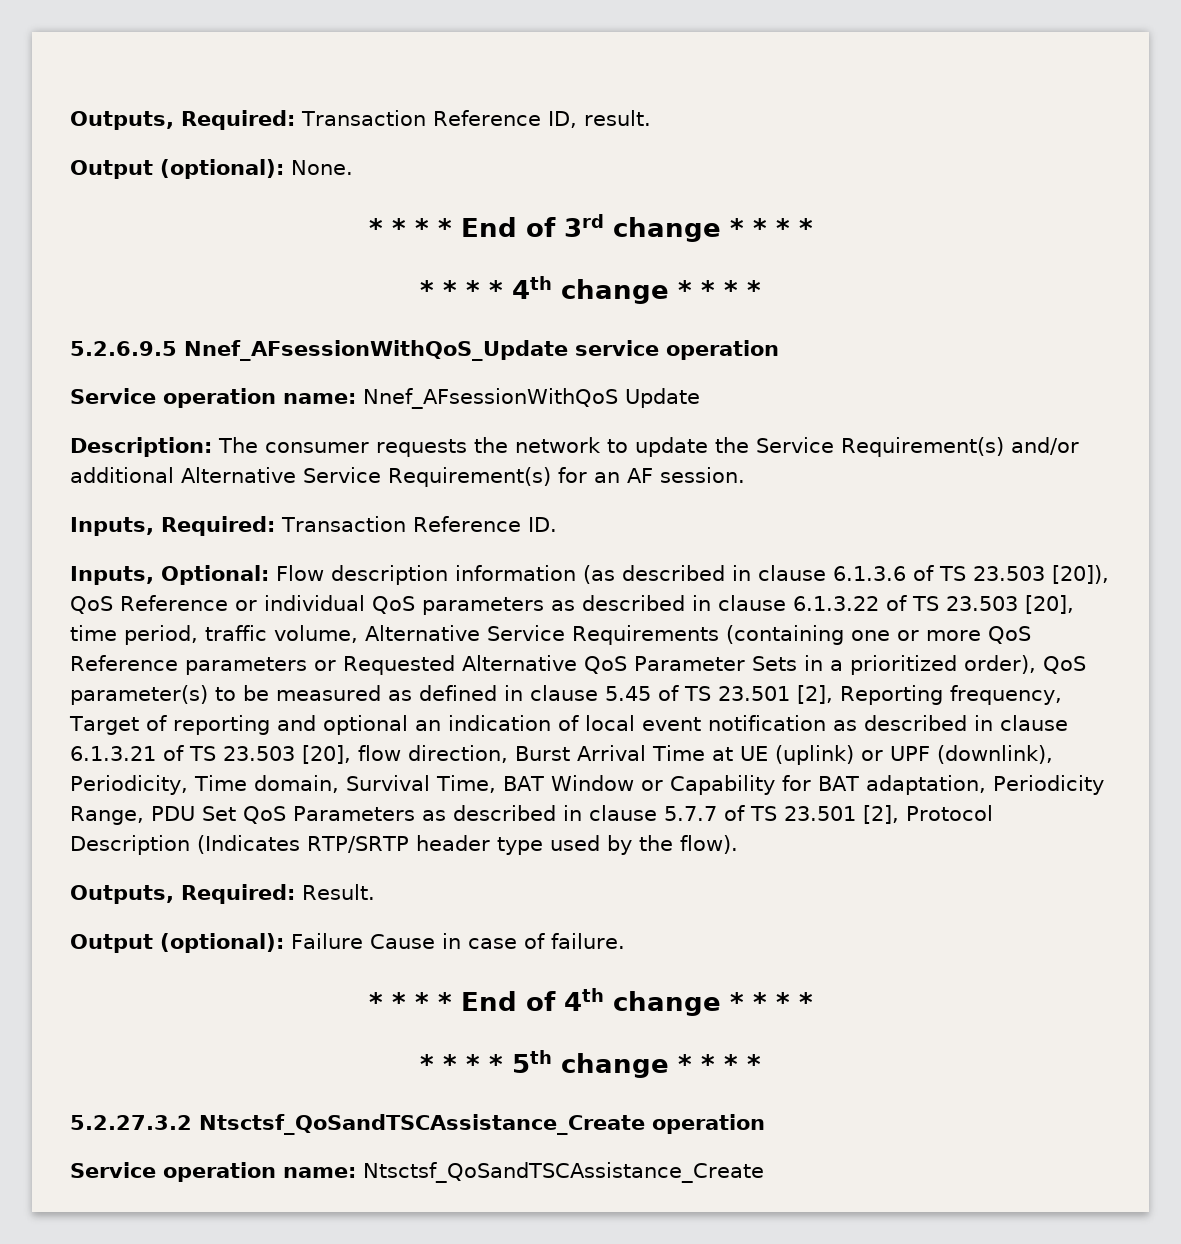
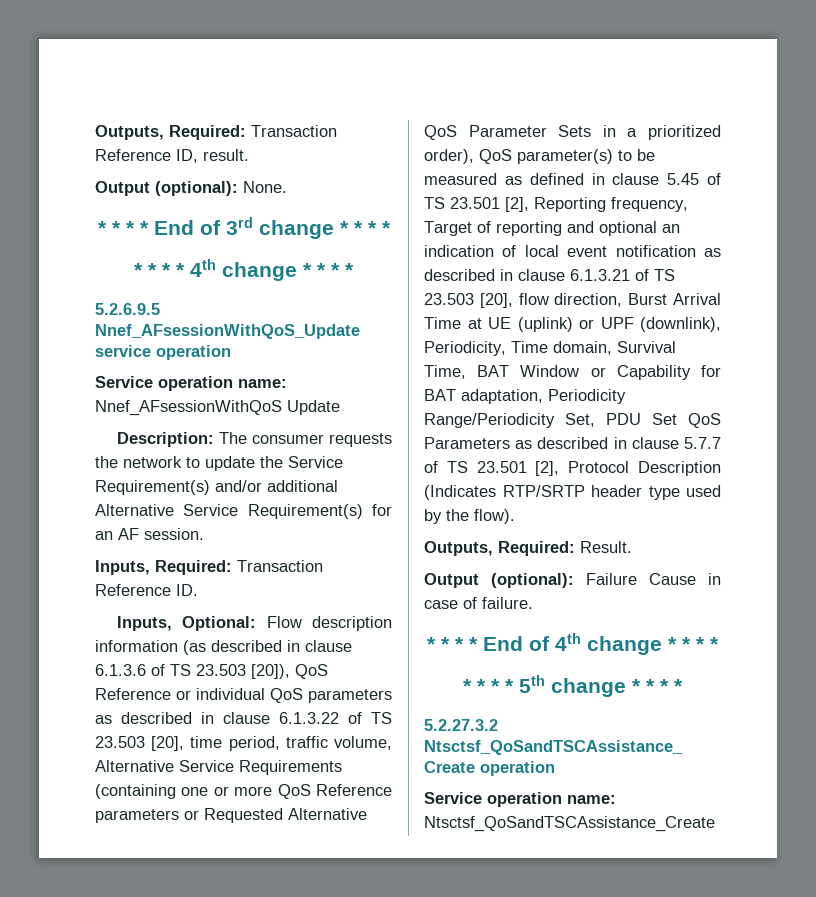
- Flow description information (as described in clause 6.1.3.6 of TS 23.503 [20]), QoS Reference or individual QoS parameters as described in clause 6.1.3.22 of TS 23.503 [20], time period, traffic volume, Alternative Service Requirements (containing one or more QoS Reference parameters or Requested Alternative QoS Parameter Sets in a prioritized order), QoS parameter(s) to be measured as defined in clause 5.45 of TS 23.501 [2], Reporting frequency, Target of reporting and optional an indication of local event notification as described in clause 6.1.3.21 of TS 23.503 [20], flow direction, Burst Arrival Time at UE (uplink) or UPF (downlink), Periodicity, Time domain, Survival Time, BAT Window or Capability for BAT adaptation, Periodicity Range, PDU Set QoS Parameters as described in clause 5.7.7 of TS 23.501 [2], Protocol Description (Indicates RTP/SRTP header type used by the flow).
+ Flow description information (as described in clause 6.1.3.6 of TS 23.503 [20]), QoS Reference or individual QoS parameters as described in clause 6.1.3.22 of TS 23.503 [20], time period, traffic volume, Alternative Service Requirements (containing one or more QoS Reference parameters or Requested Alternative QoS Parameter Sets in a prioritized order), QoS parameter(s) to be measured as defined in clause 5.45 of TS 23.501 [2], Reporting frequency, Target of reporting and optional an indication of local event notification as described in clause 6.1.3.21 of TS 23.503 [20], flow direction, Burst Arrival Time at UE (uplink) or UPF (downlink), Periodicity, Time domain, Survival Time, BAT Window or Capability for BAT adaptation, Periodicity Range/Periodicity Set, PDU Set QoS Parameters as described in clause 5.7.7 of TS 23.501 [2], Protocol Description (Indicates RTP/SRTP header type used by the flow).

